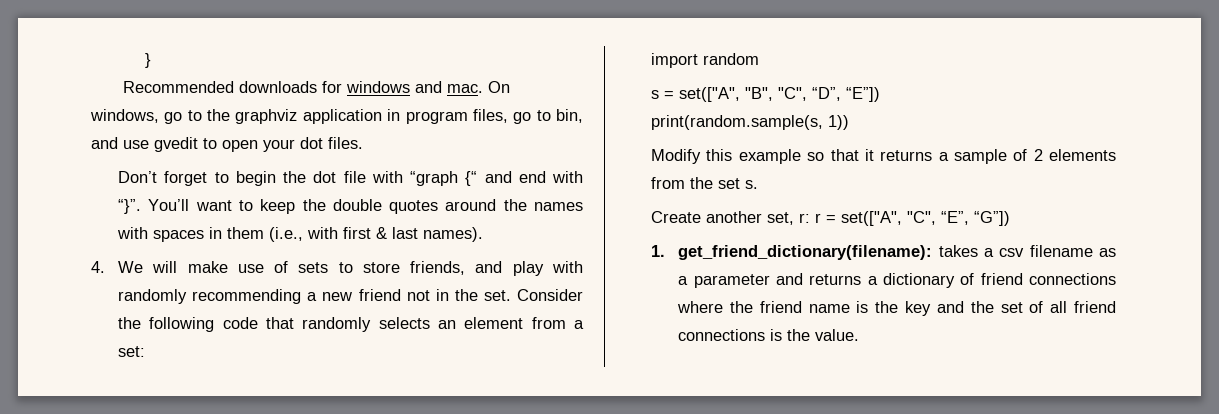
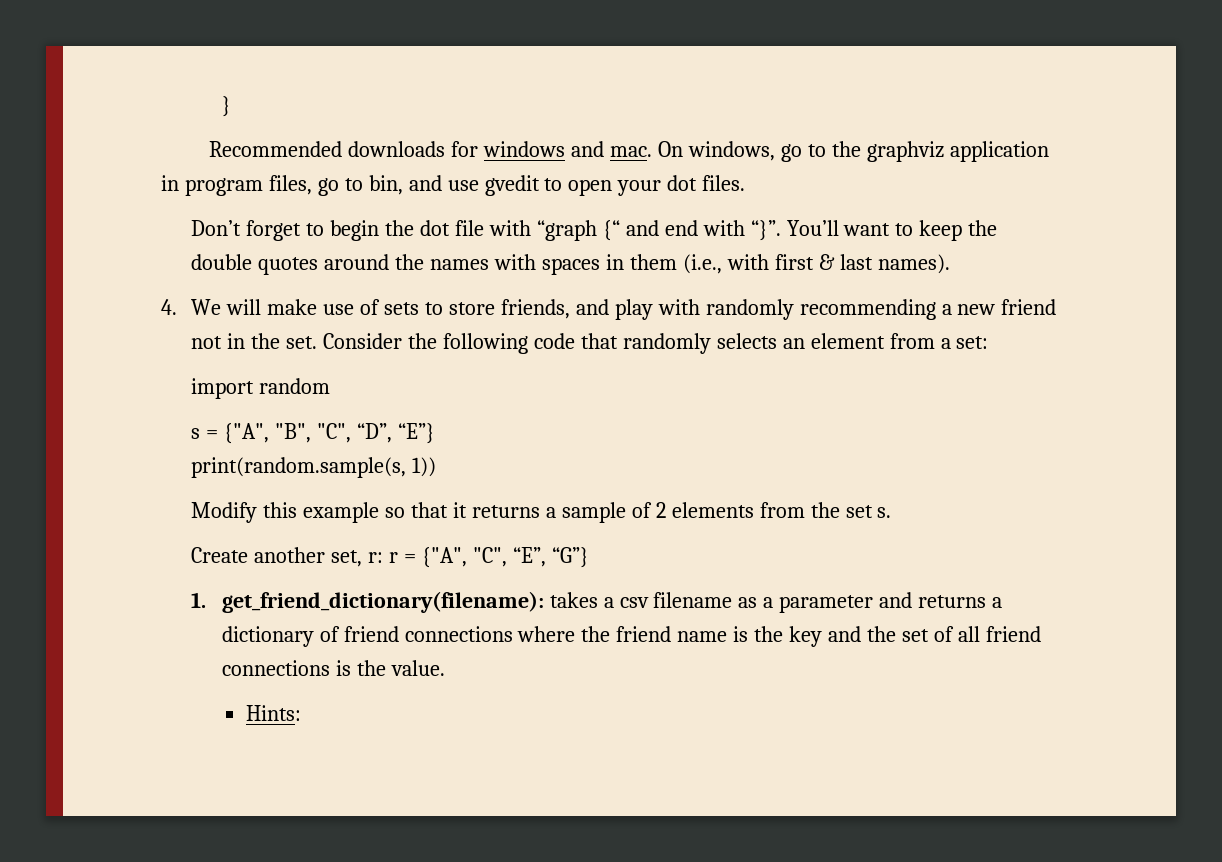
- s = set(["A", "B", "C", “D”, “E”])
+ s = {"A", "B", "C", “D”, “E”}
- Create another set, r: r = set(["A", "C", “E”, “G”])
+ Create another set, r: r = {"A", "C", “E”, “G”}
+ Hints:

